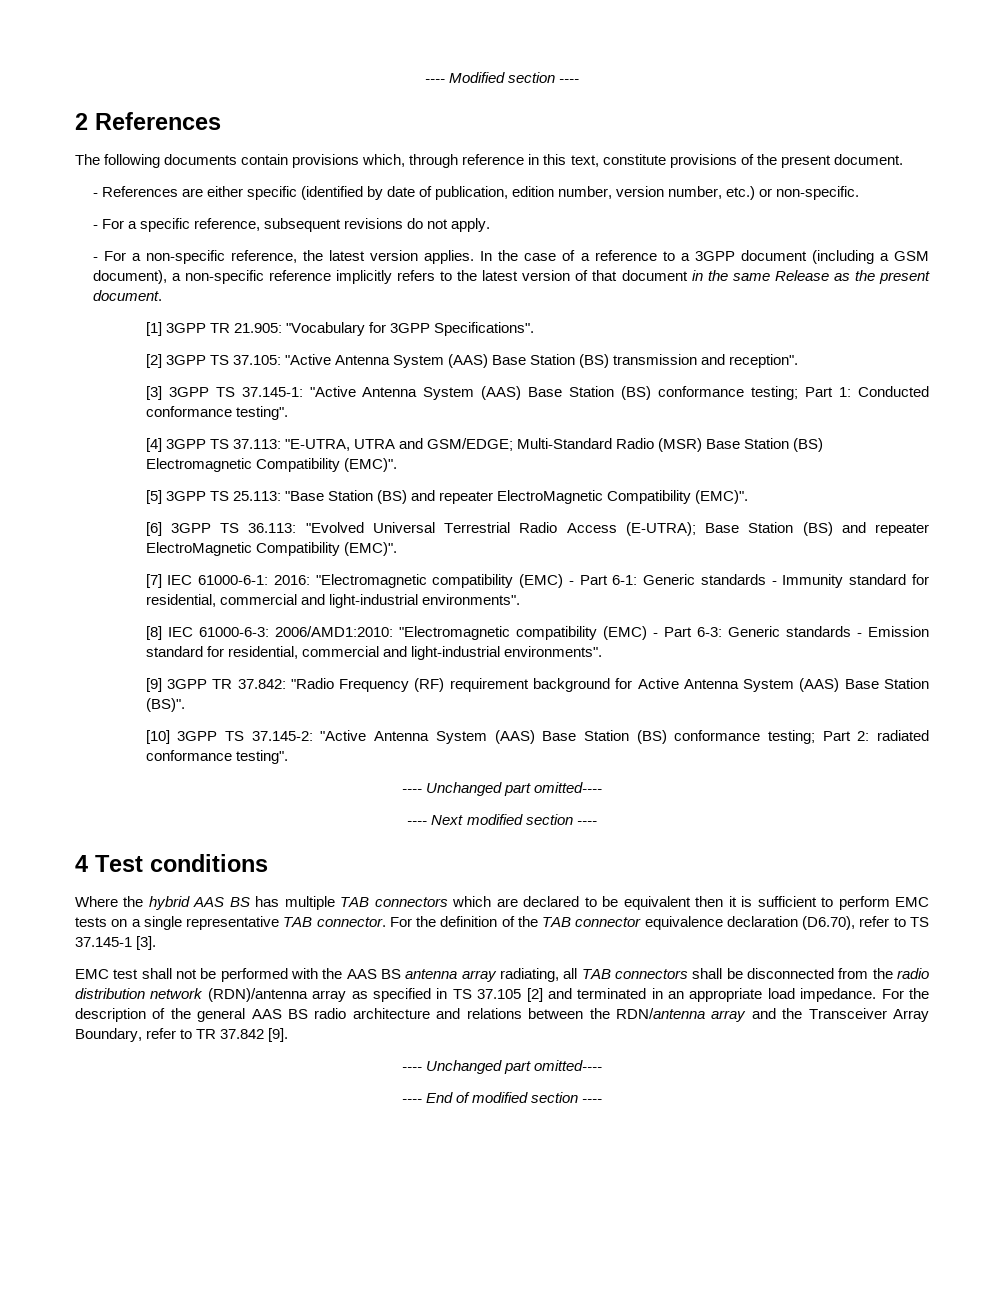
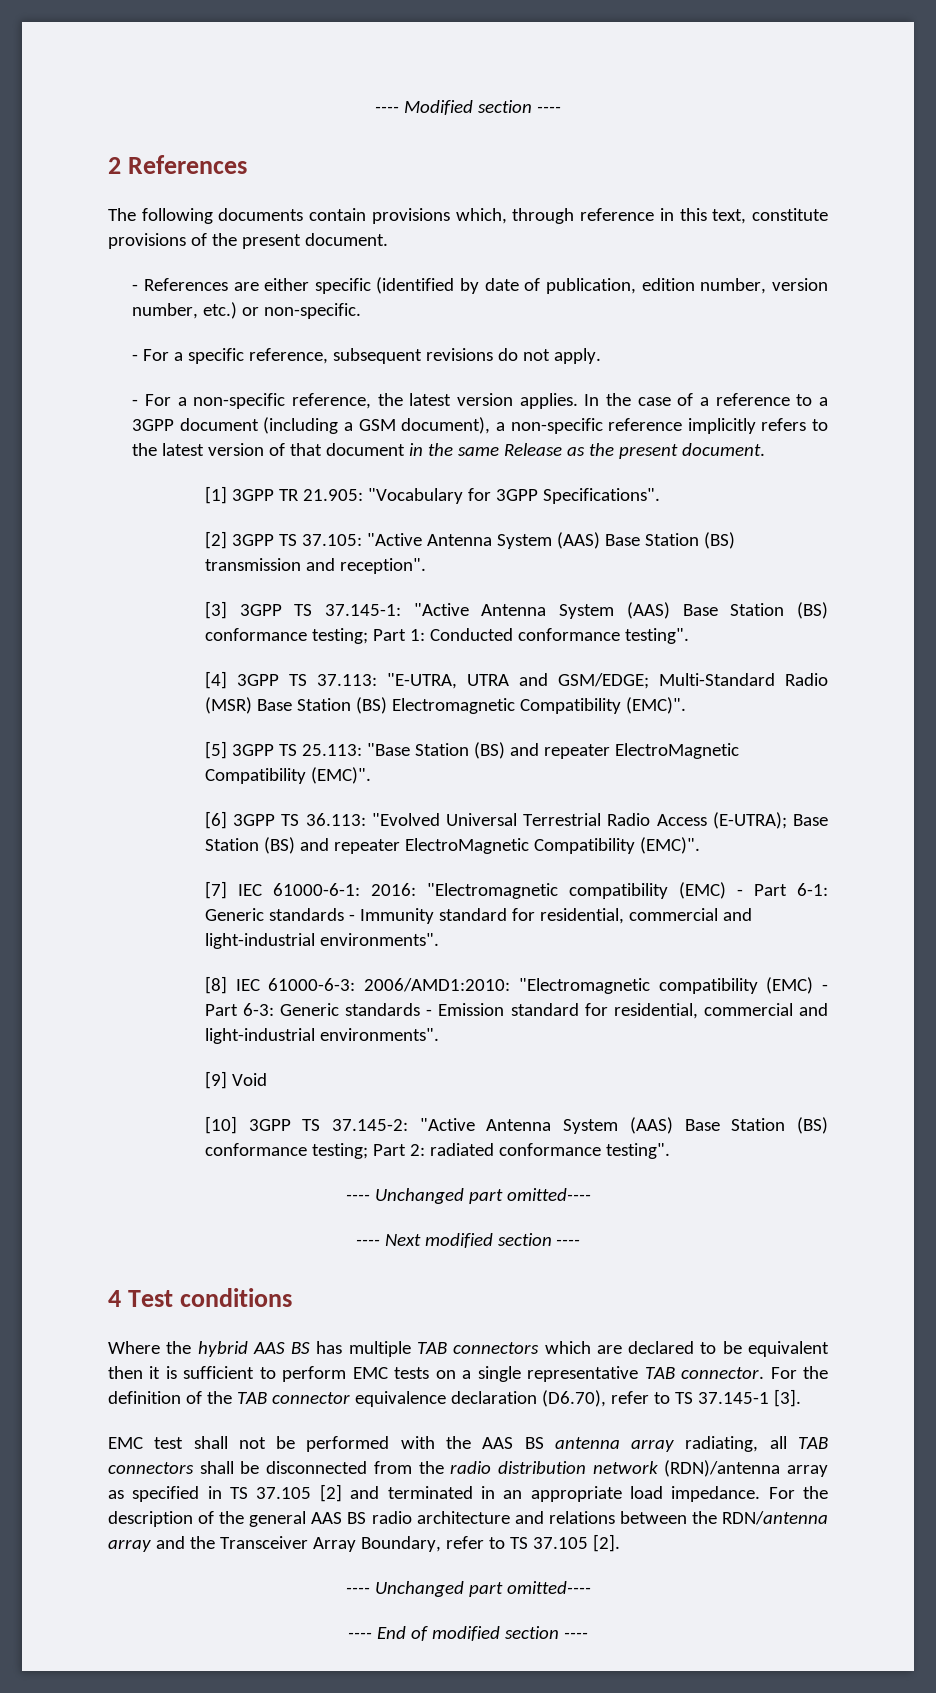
- [9] 3GPP TR 37.842: "Radio Frequency (RF) requirement background for Active Antenna System (AAS) Base Station (BS)".
+ [9] Void
- For the description of the general AAS BS radio architecture and relations between the RDN/antenna array and the Transceiver Array Boundary, refer to TR 37.842 [9].
+ For the description of the general AAS BS radio architecture and relations between the RDN/antenna array and the Transceiver Array Boundary, refer to TS 37.105 [2].

